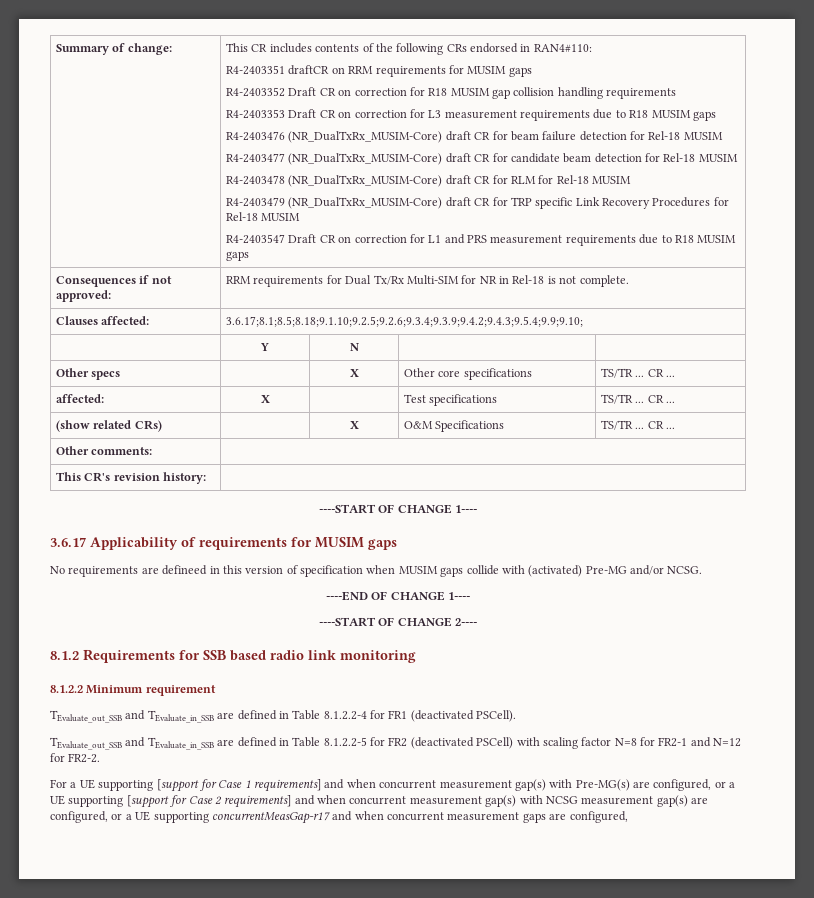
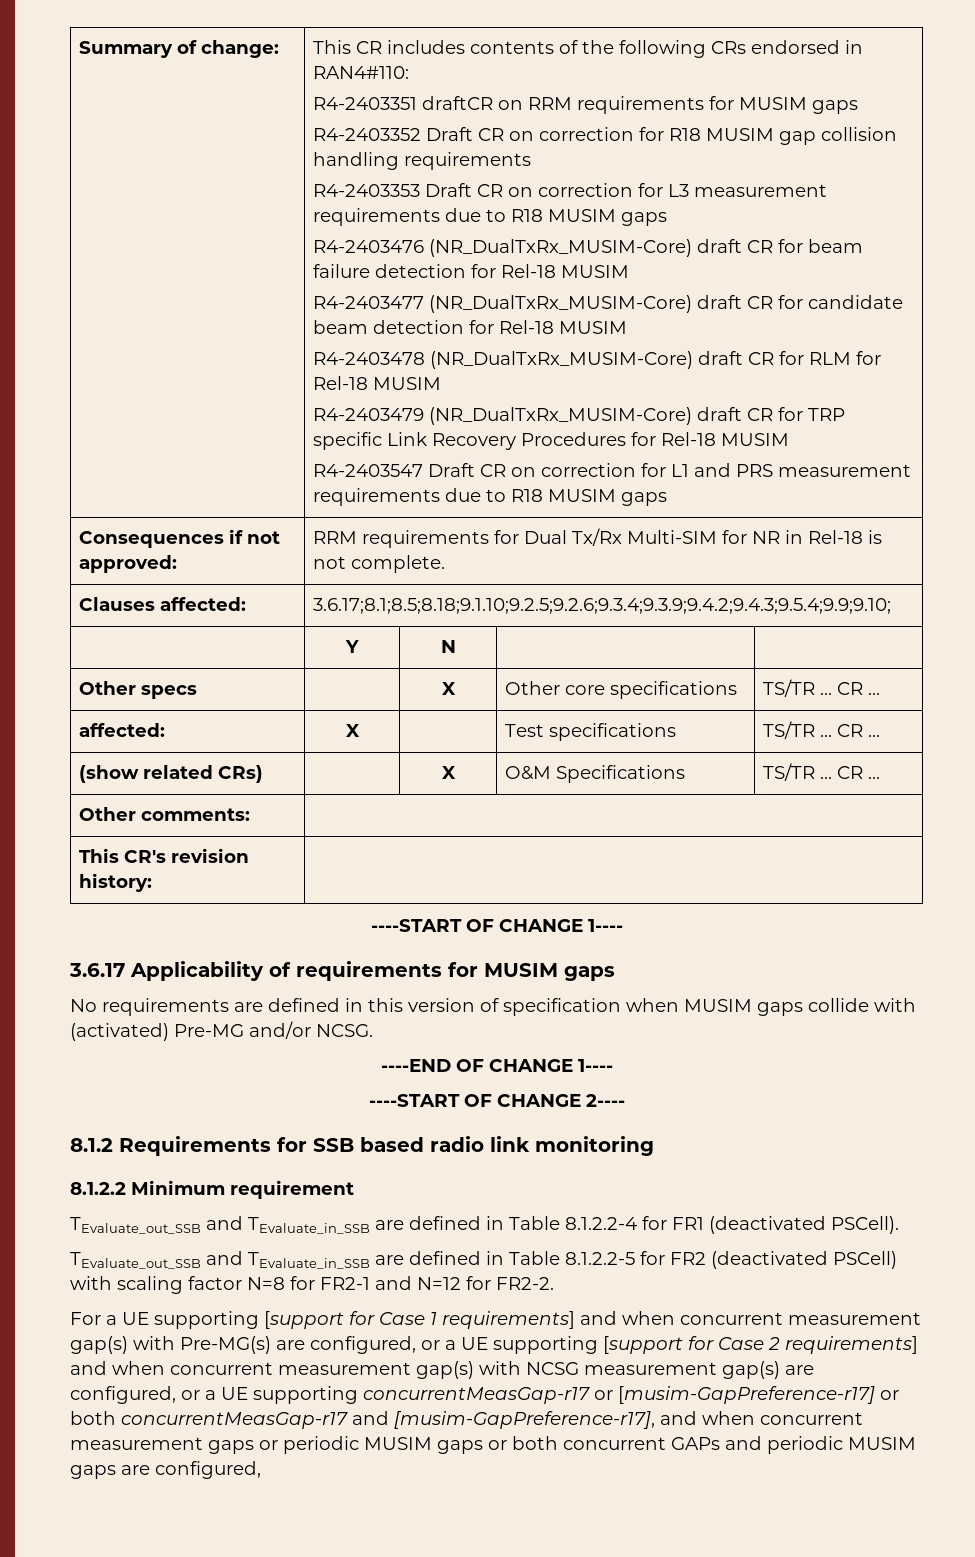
- No requirements are defineed in this version of specification when MUSIM gaps collide with (activated) Pre-MG and/or NCSG.
+ No requirements are defined in this version of specification when MUSIM gaps collide with (activated) Pre-MG and/or NCSG.
- For a UE supporting [support for Case 1 requirements] and when concurrent measurement gap(s) with Pre-MG(s) are configured, or a UE supporting [support for Case 2 requirements] and when concurrent measurement gap(s) with NCSG measurement gap(s) are configured, or a UE supporting concurrentMeasGap-r17 and when concurrent measurement gaps are configured,
+ For a UE supporting [support for Case 1 requirements] and when concurrent measurement gap(s) with Pre-MG(s) are configured, or a UE supporting [support for Case 2 requirements] and when concurrent measurement gap(s) with NCSG measurement gap(s) are configured, or a UE supporting concurrentMeasGap-r17 or [musim-GapPreference-r17] or both concurrentMeasGap-r17 and [musim-GapPreference-r17], and when concurrent measurement gaps or periodic MUSIM gaps or both concurrent GAPs and periodic MUSIM gaps are configured,

